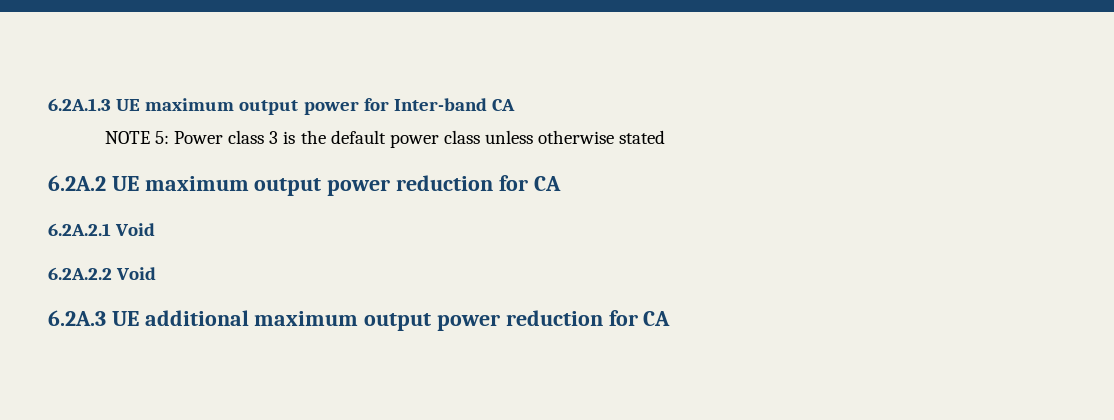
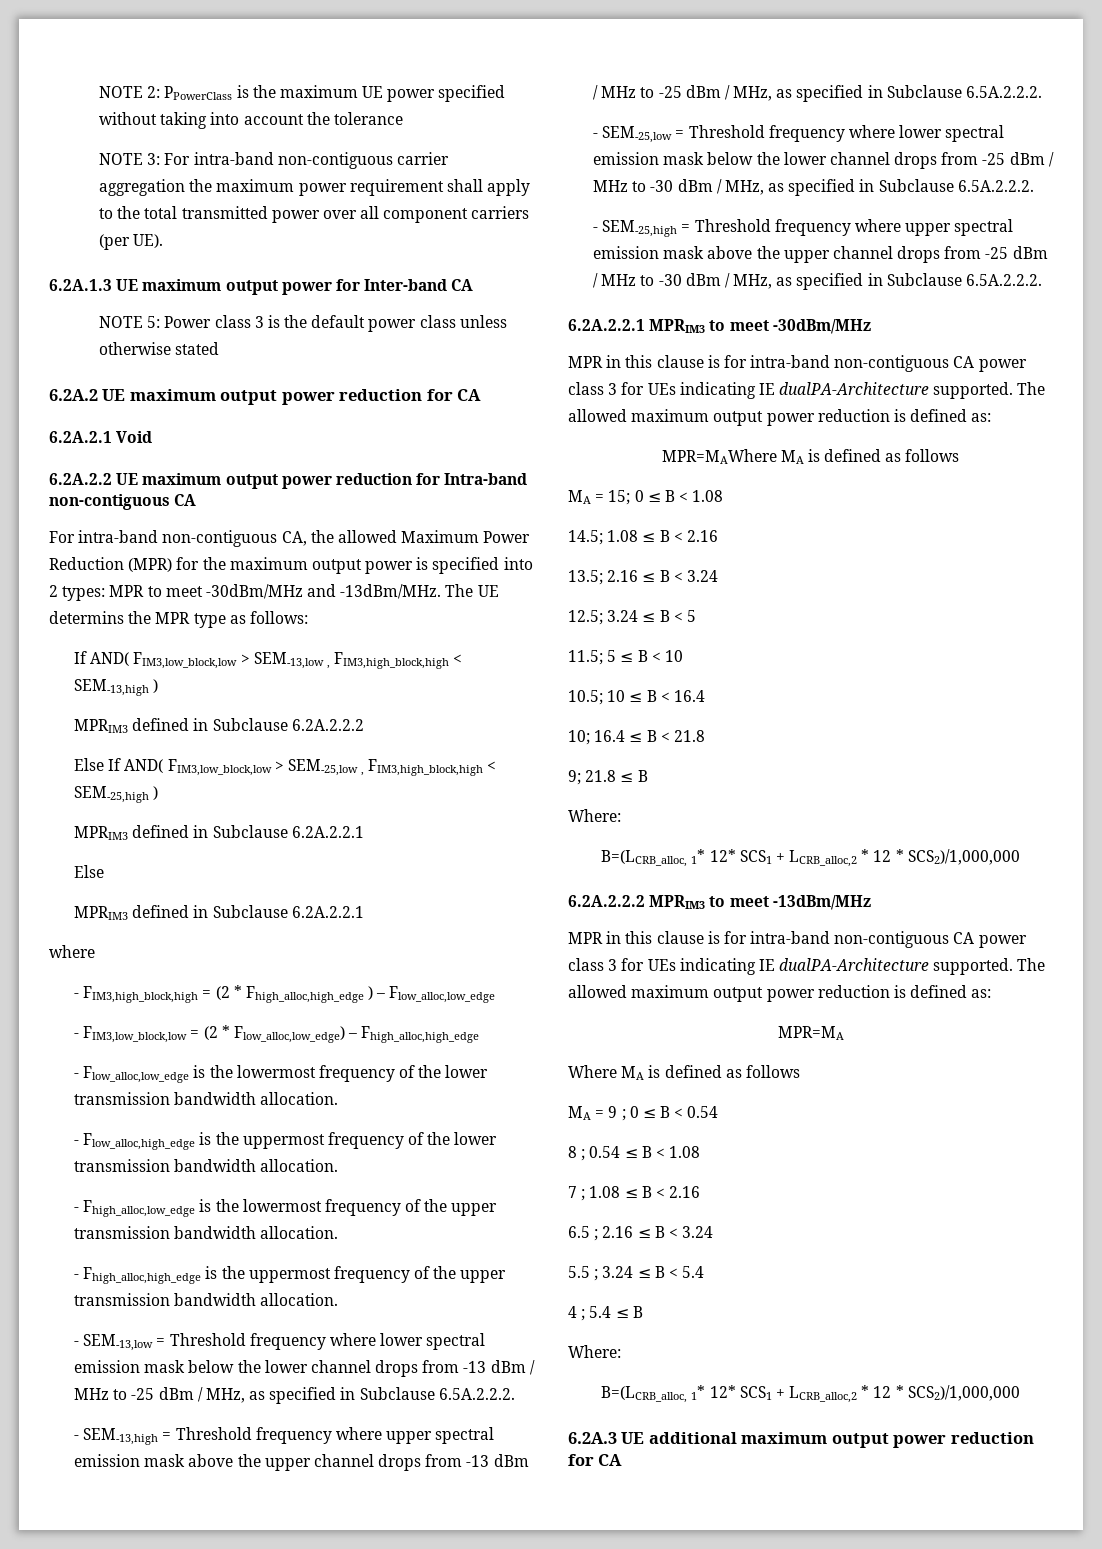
+ NOTE 2: PPowerClass is the maximum UE power specified without taking into account the tolerance
+ NOTE 3: For intra-band non-contiguous carrier aggregation the maximum power requirement shall apply to the total transmitted power over all component carriers (per UE).
- 6.2A.2.2 Void
+ 6.2A.2.2 UE maximum output power reduction for Intra-band non-contiguous CA
+ For intra-band non-contiguous CA, the allowed Maximum Power Reduction (MPR) for the maximum output power is specified into 2 types: MPR to meet -30dBm/MHz and -13dBm/MHz. The UE determins the MPR type as follows:
+ If AND( FIM3,low_block,low > SEM-13,low , FIM3,high_block,high < SEM-13,high )
+ MPRIM3 defined in Subclause 6.2A.2.2.2
+ Else If AND( FIM3,low_block,low > SEM-25,low , FIM3,high_block,high < SEM-25,high )
+ MPRIM3 defined in Subclause 6.2A.2.2.1
+ Else
+ MPRIM3 defined in Subclause 6.2A.2.2.1
+ where
+ - FIM3,high_block,high = (2 * Fhigh_alloc,high_edge ) – Flow_alloc,low_edge
+ - FIM3,low_block,low = (2 * Flow_alloc,low_edge) – Fhigh_alloc,high_edge
+ - Flow_alloc,low_edge is the lowermost frequency of the lower transmission bandwidth allocation.
+ - Flow_alloc,high_edge is the uppermost frequency of the lower transmission bandwidth allocation.
+ - Fhigh_alloc,low_edge is the lowermost frequency of the upper transmission bandwidth allocation.
+ - Fhigh_alloc,high_edge is the uppermost frequency of the upper transmission bandwidth allocation.
+ - SEM-13,low = Threshold frequency where lower spectral emission mask below the lower channel drops from -13 dBm / MHz to -25 dBm / MHz, as specified in Subclause 6.5A.2.2.2.
+ - SEM-13,high = Threshold frequency where upper spectral emission mask above the upper channel drops from -13 dBm / MHz to -25 dBm / MHz, as specified in Subclause 6.5A.2.2.2.
+ - SEM-25,low = Threshold frequency where lower spectral emission mask below the lower channel drops from -25 dBm / MHz to -30 dBm / MHz, as specified in Subclause 6.5A.2.2.2.
+ - SEM-25,high = Threshold frequency where upper spectral emission mask above the upper channel drops from -25 dBm / MHz to -30 dBm / MHz, as specified in Subclause 6.5A.2.2.2.
+ 6.2A.2.2.1 MPRIM3 to meet -30dBm/MHz
+ MPR in this clause is for intra-band non-contiguous CA power class 3 for UEs indicating IE dualPA-Architecture supported. The allowed maximum output power reduction is defined as:
+ MPR=MAWhere MA is defined as follows
+ MA = 15; 0 ≤ B < 1.08
+ 14.5; 1.08 ≤ B < 2.16
+ 13.5; 2.16 ≤ B < 3.24
+ 12.5; 3.24 ≤ B < 5
+ 11.5; 5 ≤ B < 10
+ 10.5; 10 ≤ B < 16.4
+ 10; 16.4 ≤ B < 21.8
+ 9; 21.8 ≤ B
+ Where:
+ B=(LCRB_alloc, 1* 12* SCS1 + LCRB_alloc,2 * 12 * SCS2)/1,000,000
+ 6.2A.2.2.2 MPRIM3 to meet -13dBm/MHz
+ MPR in this clause is for intra-band non-contiguous CA power class 3 for UEs indicating IE dualPA-Architecture supported. The allowed maximum output power reduction is defined as:
+ MPR=MA
+ Where MA is defined as follows
+ MA = 9 ; 0 ≤ B < 0.54
+ 8 ; 0.54 ≤ B < 1.08
+ 7 ; 1.08 ≤ B < 2.16
+ 6.5 ; 2.16 ≤ B < 3.24
+ 5.5 ; 3.24 ≤ B < 5.4
+ 4 ; 5.4 ≤ B
+ Where:
+ B=(LCRB_alloc, 1* 12* SCS1 + LCRB_alloc,2 * 12 * SCS2)/1,000,000

